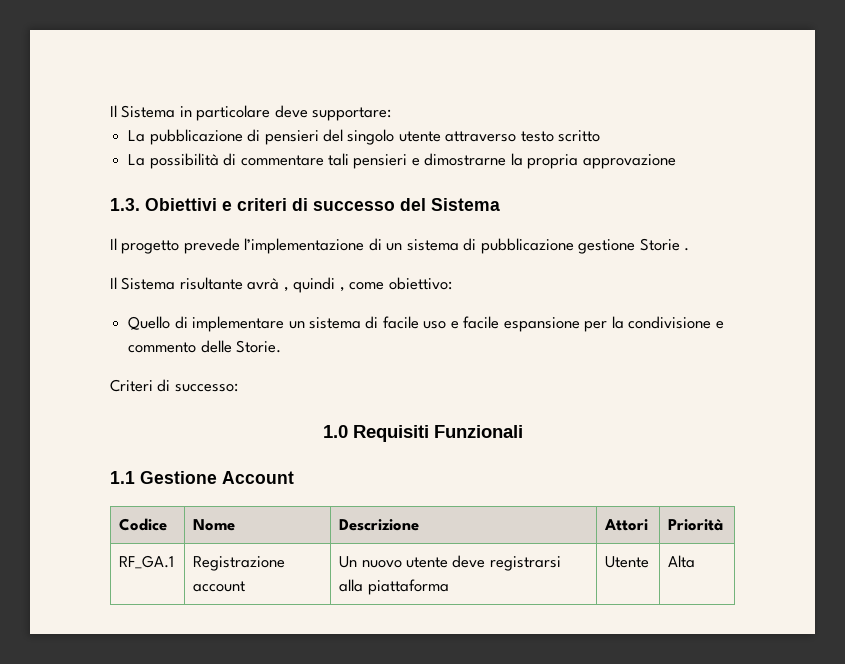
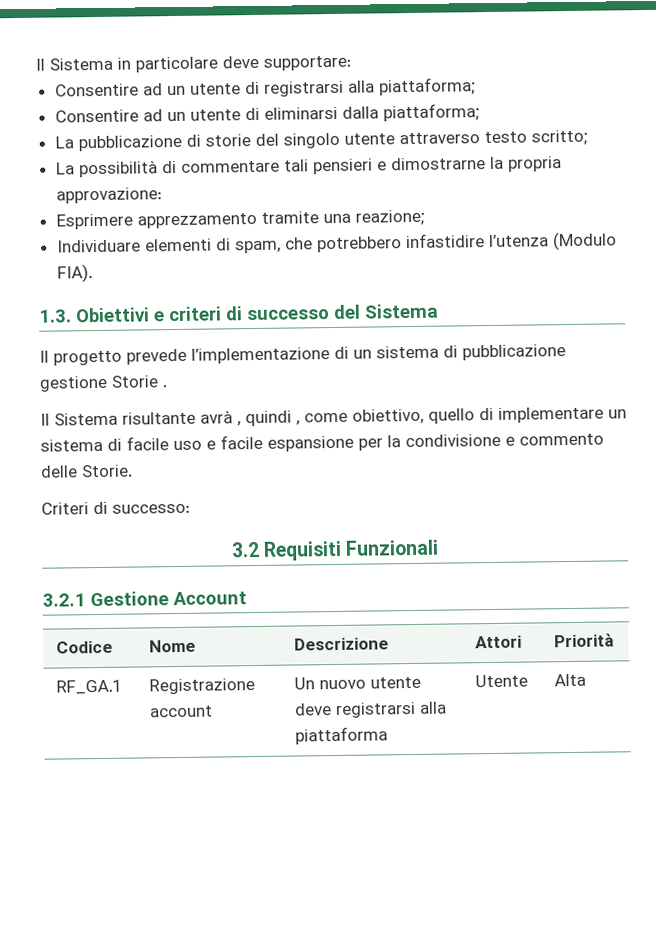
+ Consentire ad un utente di registrarsi alla piattaforma;
+ Consentire ad un utente di eliminarsi dalla piattaforma;
- La pubblicazione di pensieri del singolo utente attraverso testo scritto
+ La pubblicazione di storie del singolo utente attraverso testo scritto;
- La possibilità di commentare tali pensieri e dimostrarne la propria approvazione
+ La possibilità di commentare tali pensieri e dimostrarne la propria approvazione:
+ Esprimere apprezzamento tramite una reazione;
+ Individuare elementi di spam, che potrebbero infastidire l’utenza (Modulo FIA).
- Il Sistema risultante avrà , quindi , come obiettivo:
- Quello di implementare un sistema di facile uso e facile espansione per la condivisione e commento delle Storie.
+ Il Sistema risultante avrà , quindi , come obiettivo, quello di implementare un sistema di facile uso e facile espansione per la condivisione e commento delle Storie.
- 1.0 Requisiti Funzionali
+ 3.2 Requisiti Funzionali
- 1.1 Gestione Account
+ 3.2.1 Gestione Account

